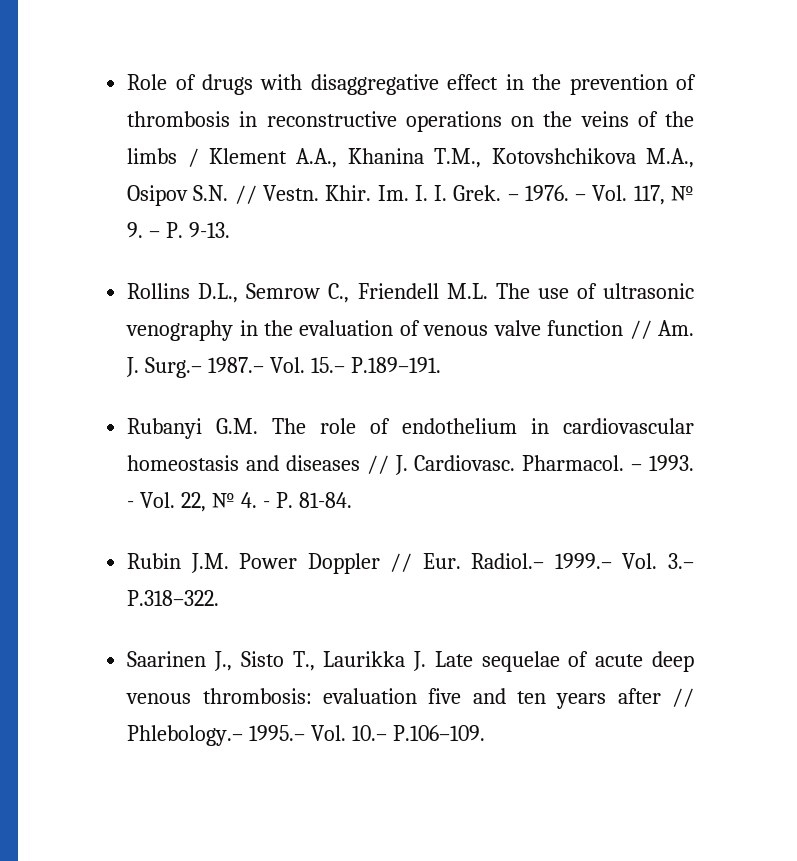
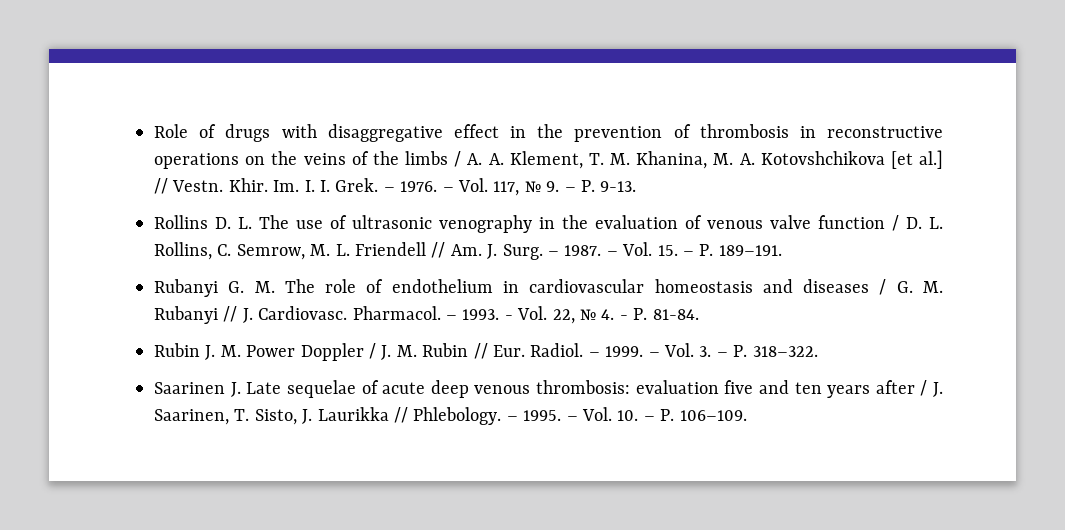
- Role of drugs with disaggregative effect in the prevention of thrombosis in reconstructive operations on the veins of the limbs / Klement A.A., Khanina T.M., Kotovshchikova M.A., Osipov S.N. // Vestn.
+ Role of drugs with disaggregative effect in the prevention of thrombosis in reconstructive operations on the veins of the limbs / A. A. Klement, T. M. Khanina, M. A. Kotovshchikova [et al.] // Vestn.
- Rollins D.L., Semrow C., Friendell M.L. The use of ultrasonic venography in the evaluation of venous valve function // Am. J. Surg.– 1987.– Vol. 15.– P.189–191.
- Rubanyi G.M. The role of endothelium in cardiovascular homeostasis and diseases // J. Cardiovasc.
+ Rollins D. L. The use of ultrasonic venography in the evaluation of venous valve function / D. L. Rollins, C. Semrow, M. L. Friendell // Am. J. Surg. – 1987. – Vol. 15. – P. 189–191.
+ Rubanyi G. M. The role of endothelium in cardiovascular homeostasis and diseases / G. M. Rubanyi // J. Cardiovasc.
- Rubin J.M. Power Doppler // Eur. Radiol.– 1999.– Vol. 3.– P.318–322.
- Saarinen J., Sisto T., Laurikka J. Late sequelae of acute deep venous thrombosis: evaluation five and ten years after // Phlebology.– 1995.– Vol. 10.– P.106–109.
+ Rubin J. M. Power Doppler / J. M. Rubin // Eur. Radiol. – 1999. – Vol. 3. – P. 318–322.
+ Saarinen J. Late sequelae of acute deep venous thrombosis: evaluation five and ten years after / J. Saarinen, T. Sisto, J. Laurikka // Phlebology. – 1995. – Vol. 10. – P. 106–109.

